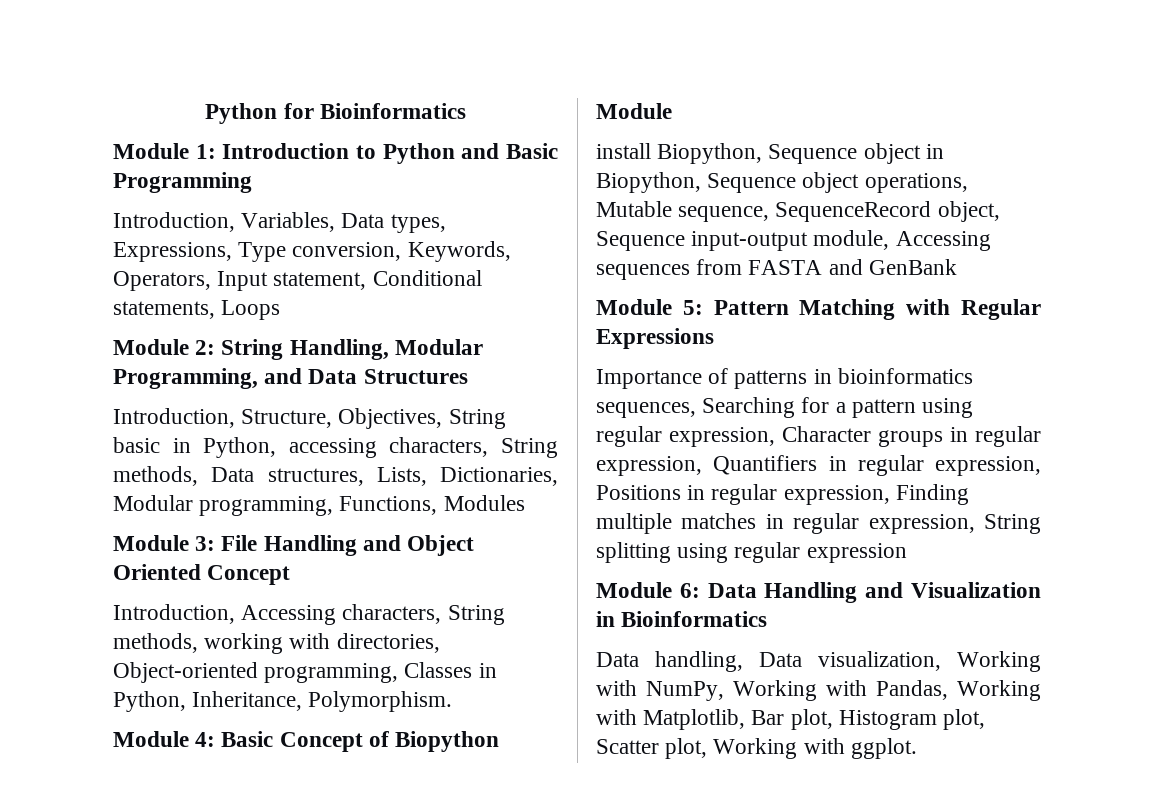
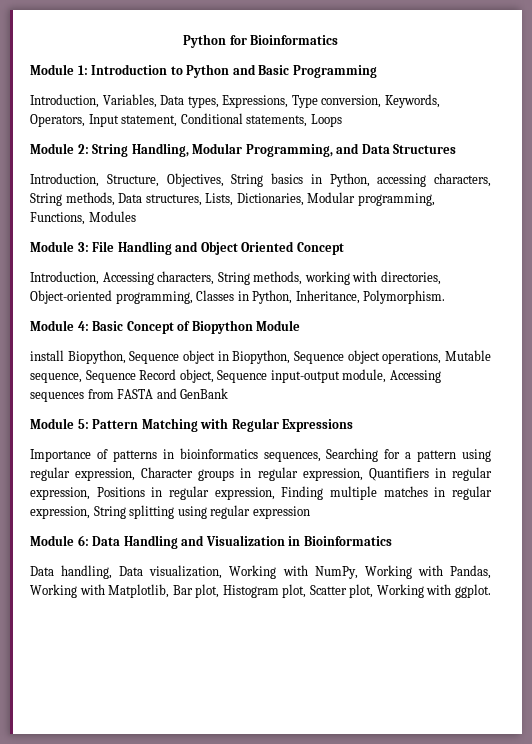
- Introduction, Structure, Objectives, String basic in Python, accessing characters, String methods, Data structures, Lists, Dictionaries, Modular programming, Functions, Modules
+ Introduction, Structure, Objectives, String basics in Python, accessing characters, String methods, Data structures, Lists, Dictionaries, Modular programming, Functions, Modules
- install Biopython, Sequence object in Biopython, Sequence object operations, Mutable sequence, SequenceRecord object, Sequence input-output module, Accessing sequences from FASTA and GenBank
+ install Biopython, Sequence object in Biopython, Sequence object operations, Mutable sequence, Sequence Record object, Sequence input-output module, Accessing sequences from FASTA and GenBank

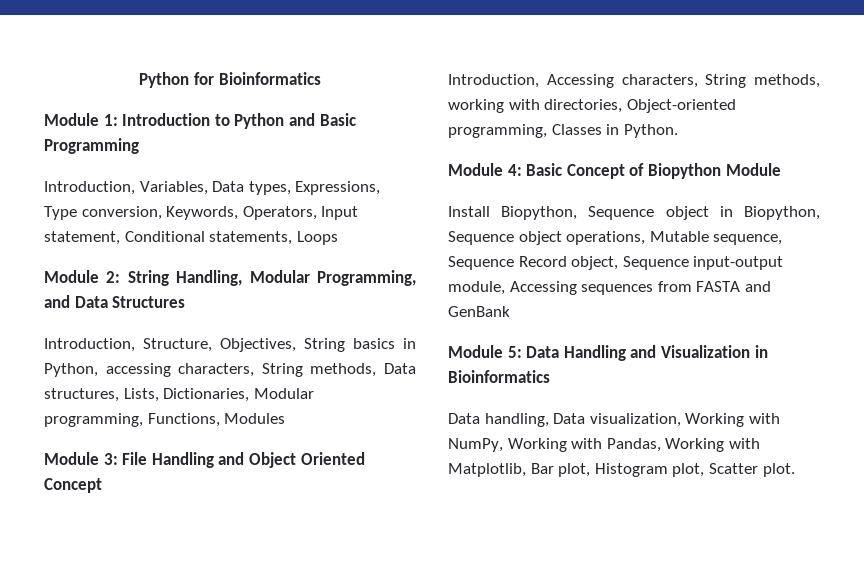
- Introduction, Accessing characters, String methods, working with directories, Object-oriented programming, Classes in Python, Inheritance, Polymorphism.
+ Introduction, Accessing characters, String methods, working with directories, Object-oriented programming, Classes in Python.
- install Biopython, Sequence object in Biopython, Sequence object operations, Mutable sequence, Sequence Record object, Sequence input-output module, Accessing sequences from FASTA and GenBank
+ Install Biopython, Sequence object in Biopython, Sequence object operations, Mutable sequence, Sequence Record object, Sequence input-output module, Accessing sequences from FASTA and GenBank
- Module 5: Pattern Matching with Regular Expressions
- Importance of patterns in bioinformatics sequences, Searching for a pattern using regular expression, Character groups in regular expression, Quantifiers in regular expression, Positions in regular expression, Finding multiple matches in regular expression, String splitting using regular expression
- Module 6: Data Handling and Visualization in Bioinformatics
+ Module 5: Data Handling and Visualization in Bioinformatics
- Data handling, Data visualization, Working with NumPy, Working with Pandas, Working with Matplotlib, Bar plot, Histogram plot, Scatter plot, Working with ggplot.
+ Data handling, Data visualization, Working with NumPy, Working with Pandas, Working with Matplotlib, Bar plot, Histogram plot, Scatter plot.

